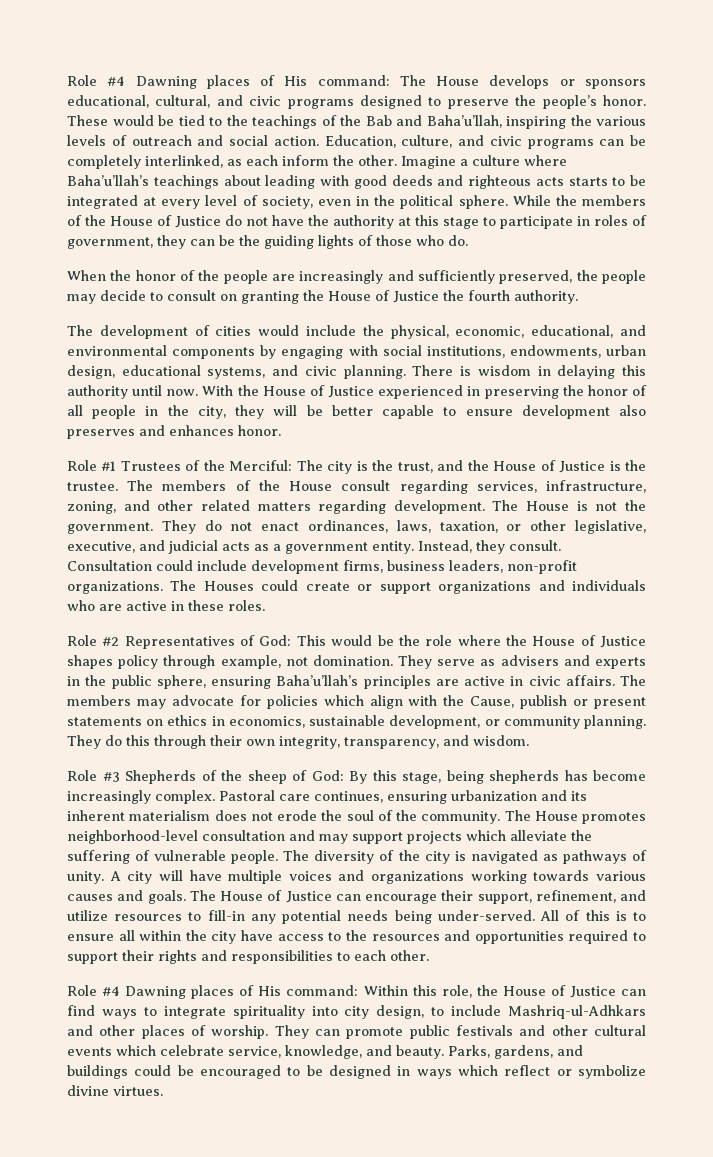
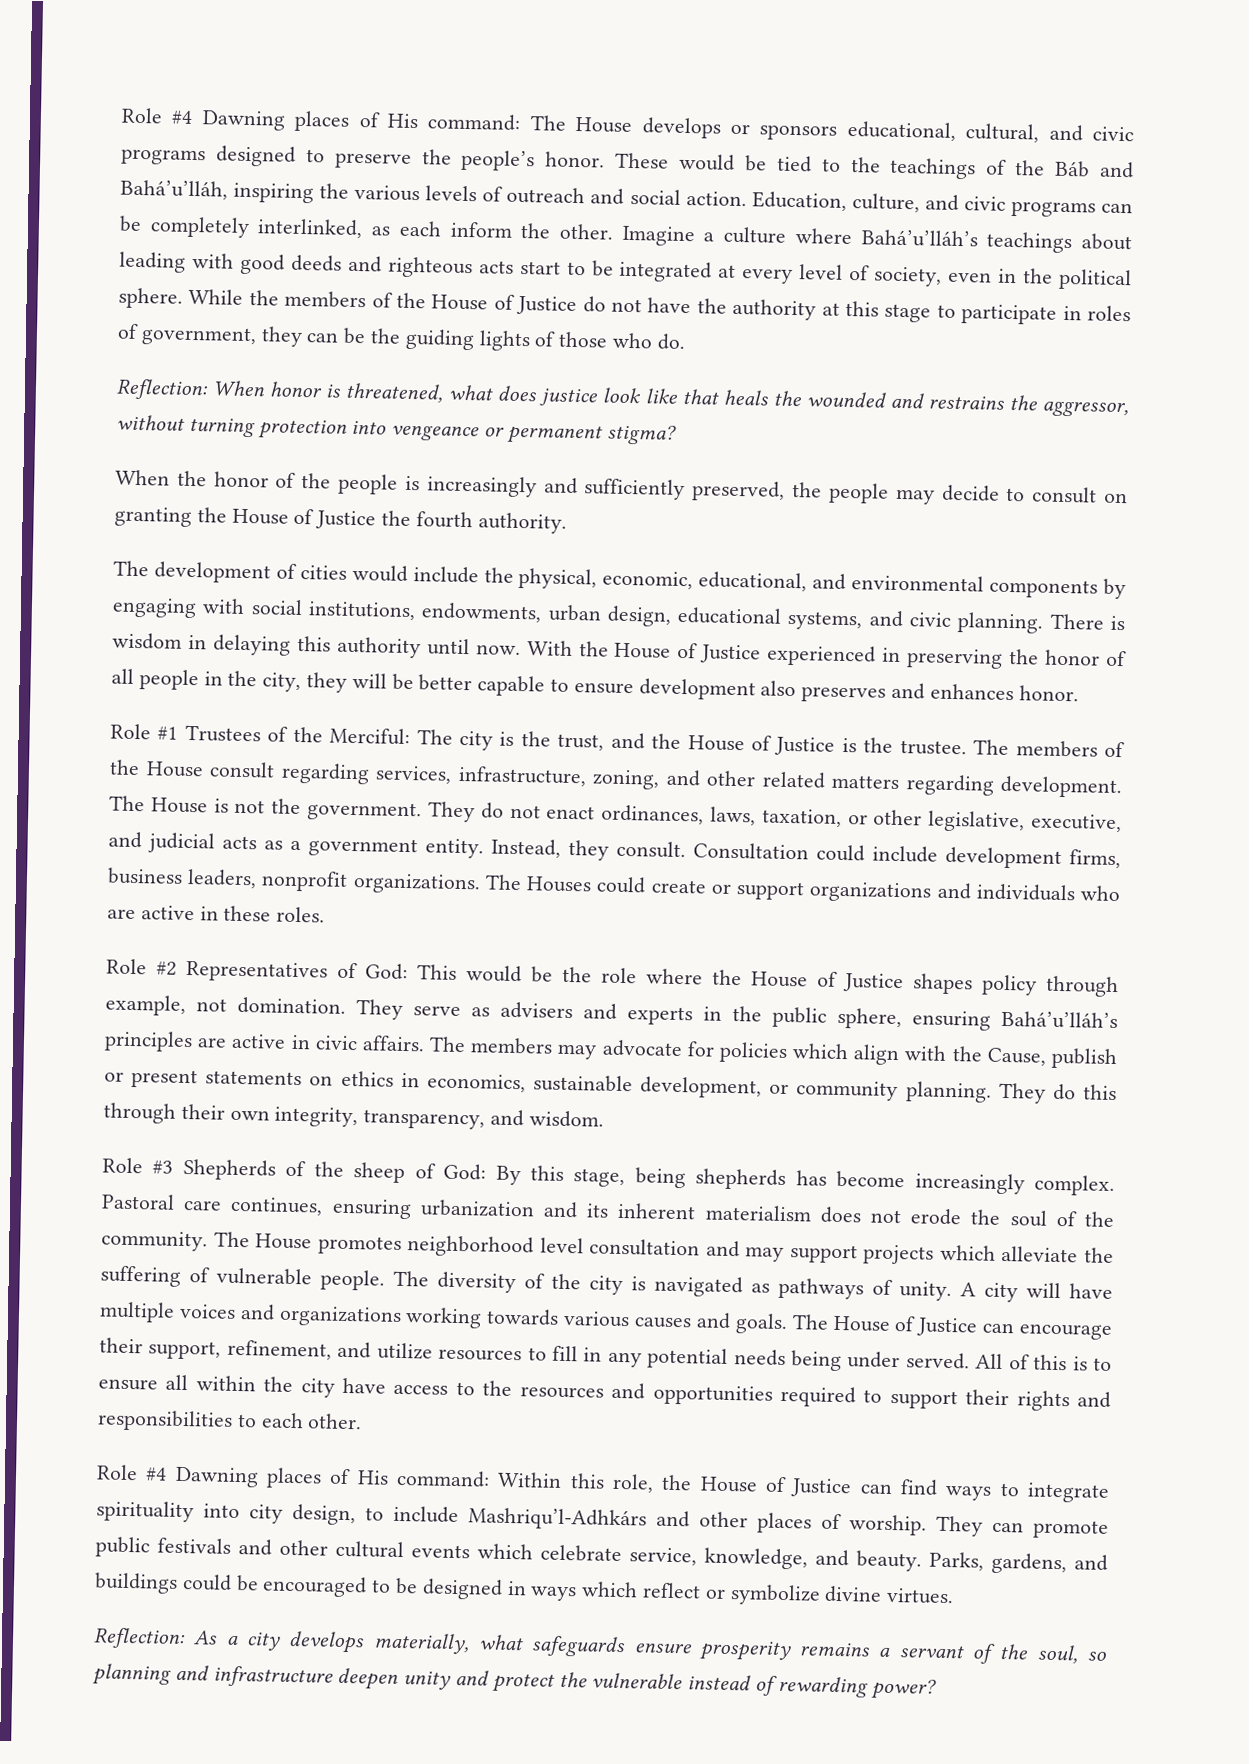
- These would be tied to the teachings of the Bab and Baha’u’llah, inspiring the various levels of outreach and social action.
+ These would be tied to the teachings of the Báb and Bahá’u’lláh, inspiring the various levels of outreach and social action.
- Imagine a culture where Baha’u’llah’s teachings about leading with good deeds and righteous acts starts to be integrated at every level of society, even in the political sphere.
+ Imagine a culture where Bahá’u’lláh’s teachings about leading with good deeds and righteous acts start to be integrated at every level of society, even in the political sphere.
+ Reflection: When honor is threatened, what does justice look like that heals the wounded and restrains the aggressor, without turning protection into vengeance or permanent stigma?
- When the honor of the people are increasingly and sufficiently preserved, the people may decide to consult on granting the House of Justice the fourth authority.
+ When the honor of the people is increasingly and sufficiently preserved, the people may decide to consult on granting the House of Justice the fourth authority.
- Consultation could include development firms, business leaders, non-profit organizations.
+ Consultation could include development firms, business leaders, nonprofit organizations.
- They serve as advisers and experts in the public sphere, ensuring Baha’u’llah’s principles are active in civic affairs.
+ They serve as advisers and experts in the public sphere, ensuring Bahá’u’lláh’s principles are active in civic affairs.
- The House promotes neighborhood-level consultation and may support projects which alleviate the suffering of vulnerable people.
+ The House promotes neighborhood level consultation and may support projects which alleviate the suffering of vulnerable people.
- The House of Justice can encourage their support, refinement, and utilize resources to fill-in any potential needs being under-served.
+ The House of Justice can encourage their support, refinement, and utilize resources to fill in any potential needs being under served.
- Role #4 Dawning places of His command: Within this role, the House of Justice can find ways to integrate spirituality into city design, to include Mashriq-ul-Adhkars and other places of worship.
+ Role #4 Dawning places of His command: Within this role, the House of Justice can find ways to integrate spirituality into city design, to include Mashriqu’l-Adhkárs and other places of worship.
+ Reflection: As a city develops materially, what safeguards ensure prosperity remains a servant of the soul, so planning and infrastructure deepen unity and protect the vulnerable instead of rewarding power?

